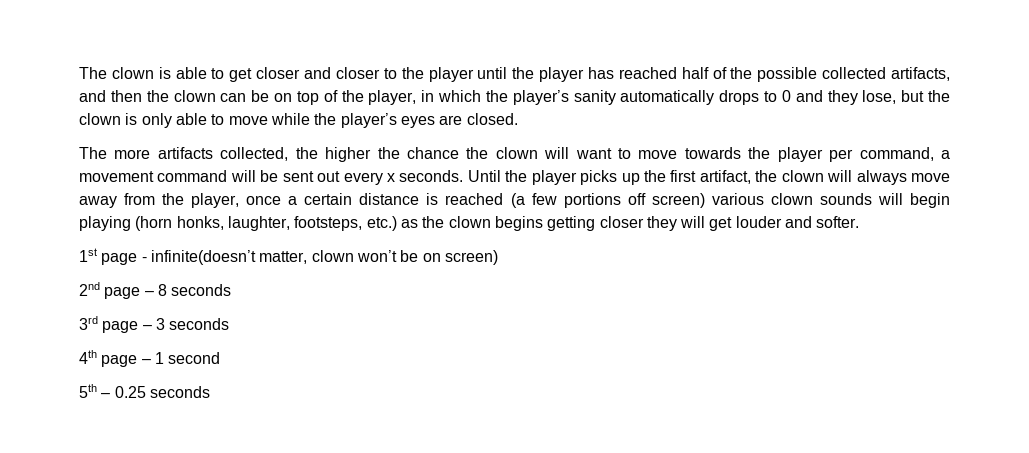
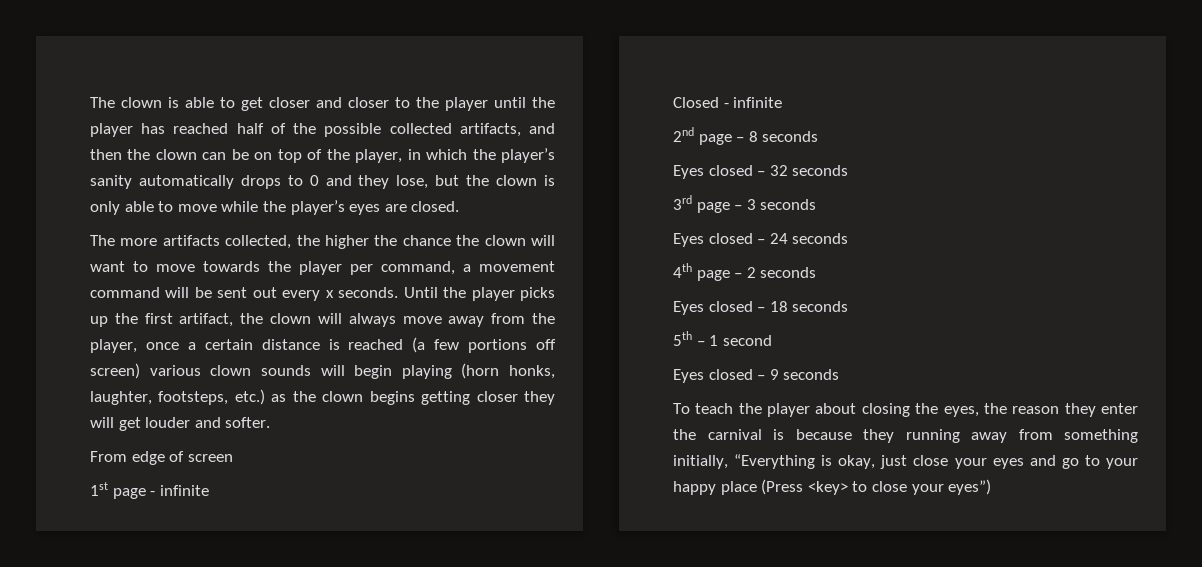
+ From edge of screen
- 1st page - infinite(doesn’t matter, clown won’t be on screen)
+ 1st page - infinite
+ Closed - infinite
+ Eyes closed – 32 seconds
- 4th page – 1 second
- 5th – 0.25 seconds
+ Eyes closed – 24 seconds
+ 4th page – 2 seconds
+ Eyes closed – 18 seconds
+ 5th – 1 second
+ Eyes closed – 9 seconds
+ To teach the player about closing the eyes, the reason they enter the carnival is because they running away from something initially, “Everything is okay, just close your eyes and go to your happy place (Press <key> to close your eyes”)

